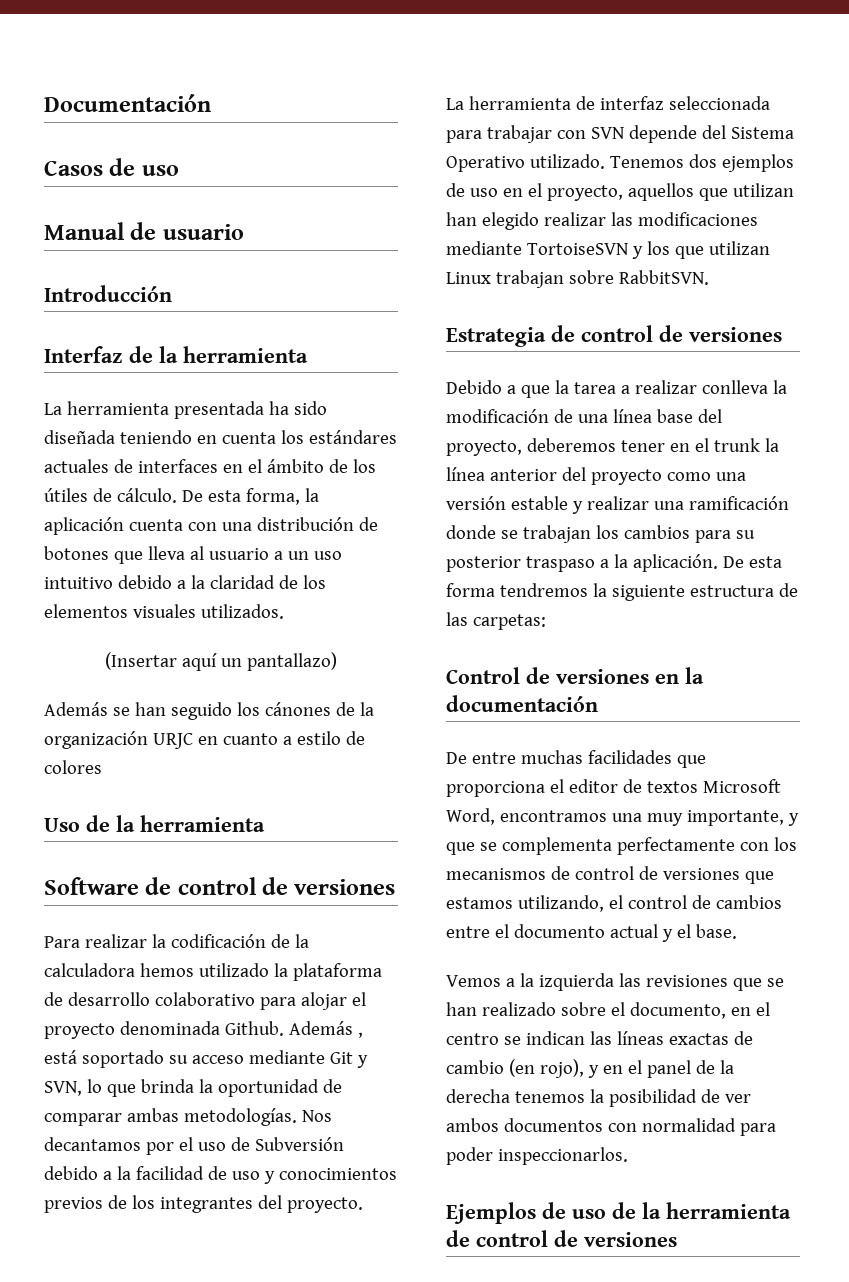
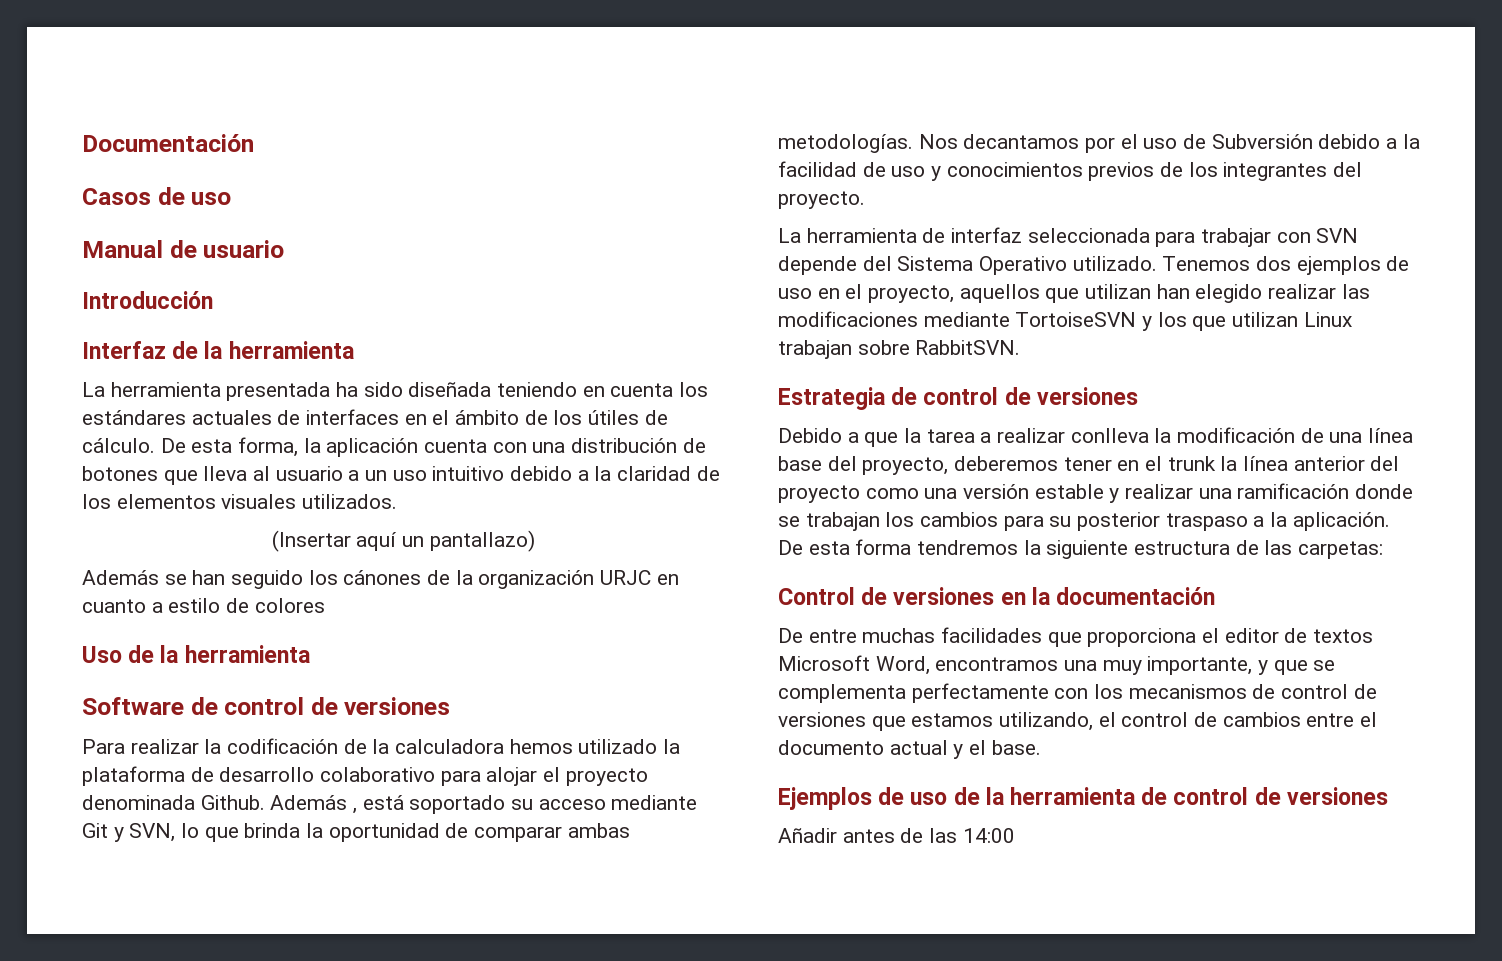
- Vemos a la izquierda las revisiones que se han realizado sobre el documento, en el centro se indican las líneas exactas de cambio (en rojo), y en el panel de la derecha tenemos la posibilidad de ver ambos documentos con normalidad para poder inspeccionarlos.
+ Añadir antes de las 14:00

